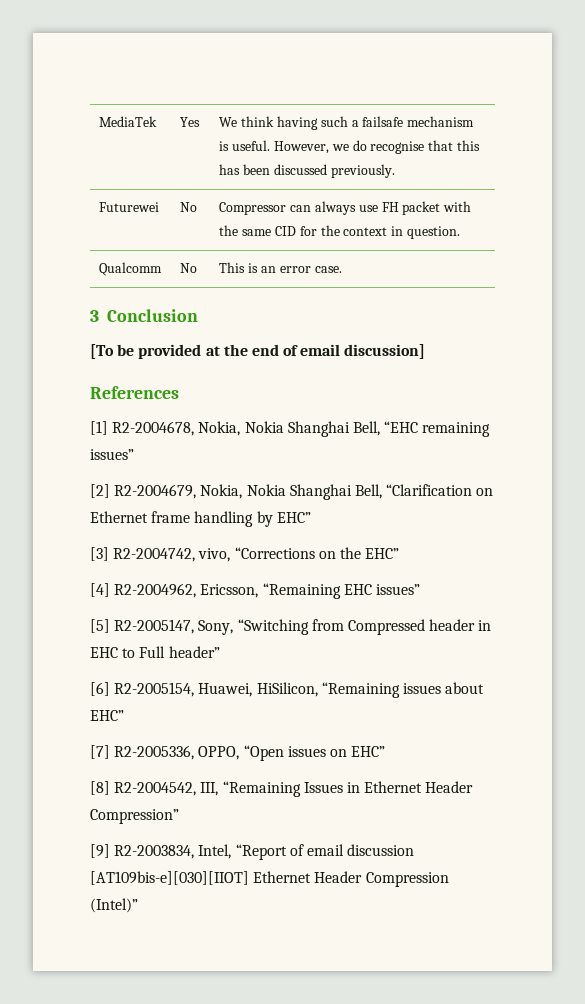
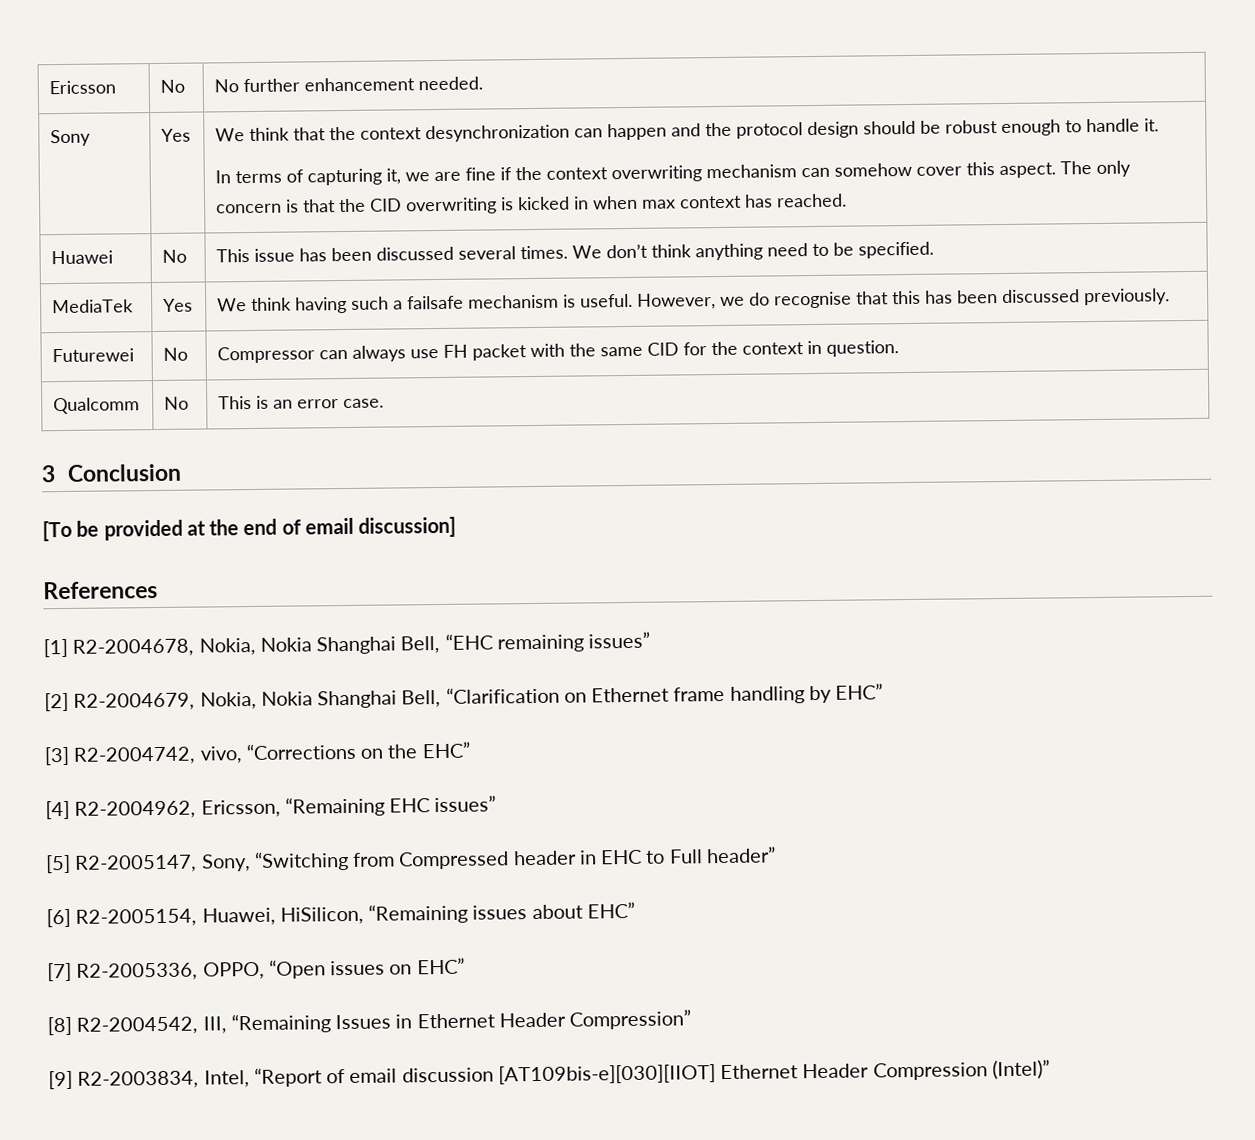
+ Ericsson | No | No further enhancement needed.
+ Sony | Yes | We think that the context desynchronization can happen and the protocol design should be robust enough to handle it.
+ In terms of capturing it, we are fine if the context overwriting mechanism can somehow cover this aspect. The only concern is that the CID overwriting is kicked in when max context has reached.
+ Huawei | No | This issue has been discussed several times. We don’t think anything need to be specified.

